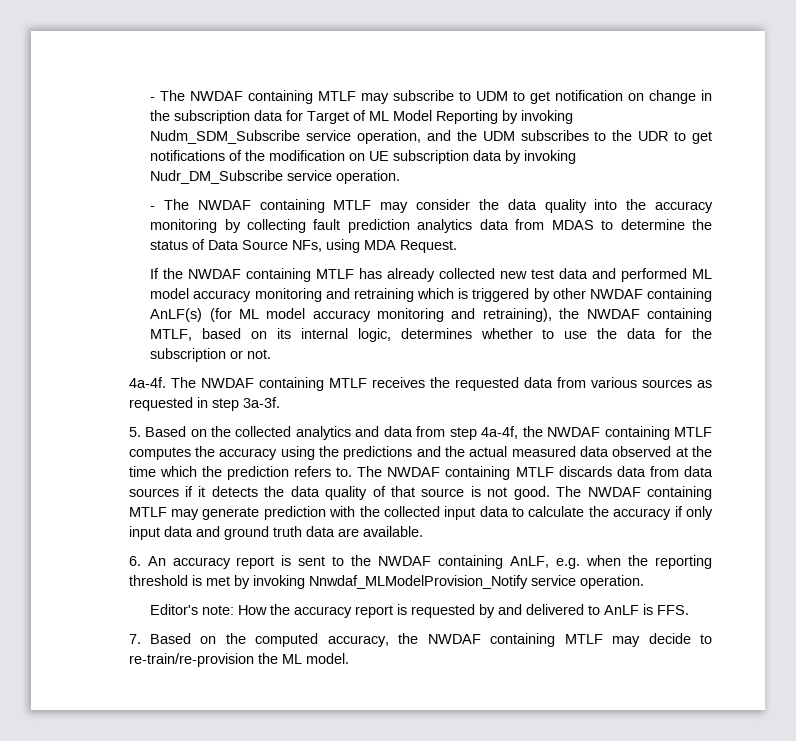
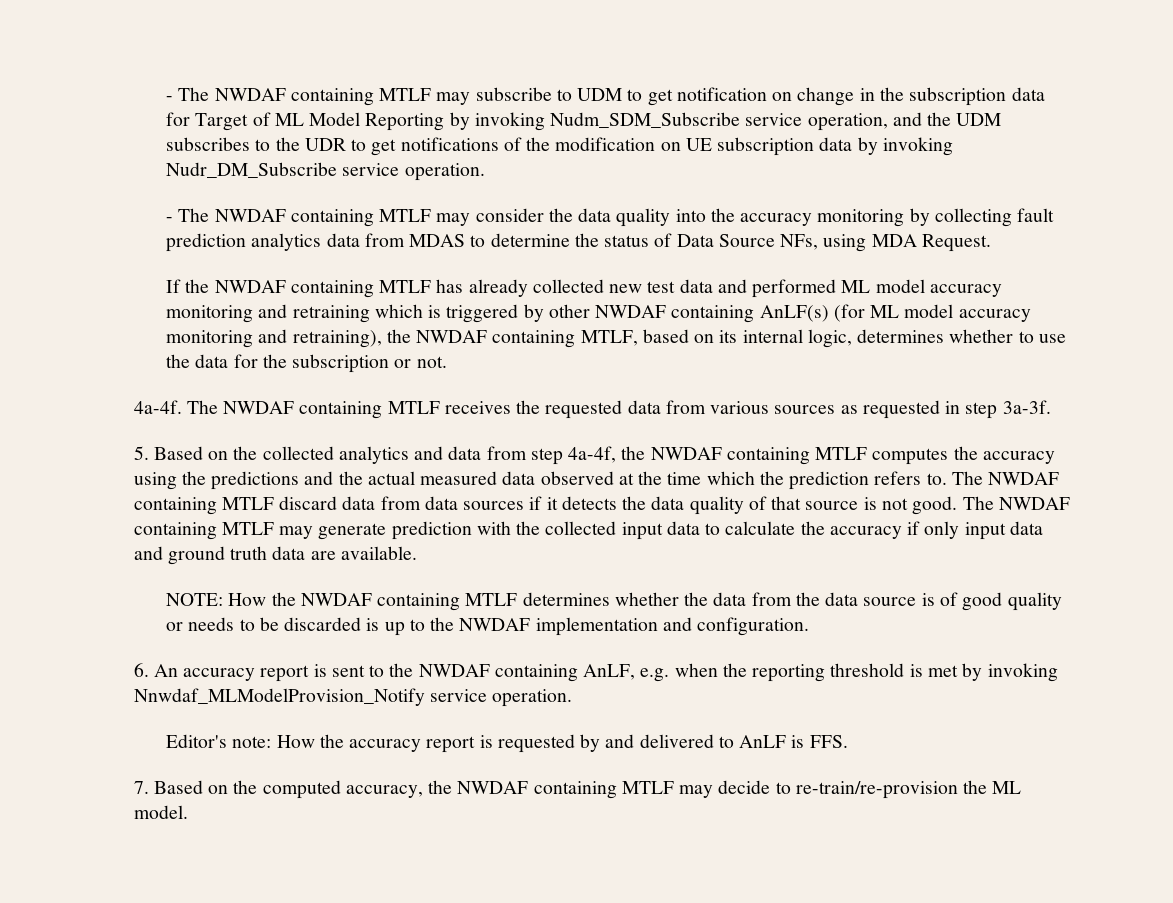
- The NWDAF containing MTLF discards data from data sources if it detects the data quality of that source is not good.
+ The NWDAF containing MTLF discard data from data sources if it detects the data quality of that source is not good.
+ NOTE: How the NWDAF containing MTLF determines whether the data from the data source is of good quality or needs to be discarded is up to the NWDAF implementation and configuration.

